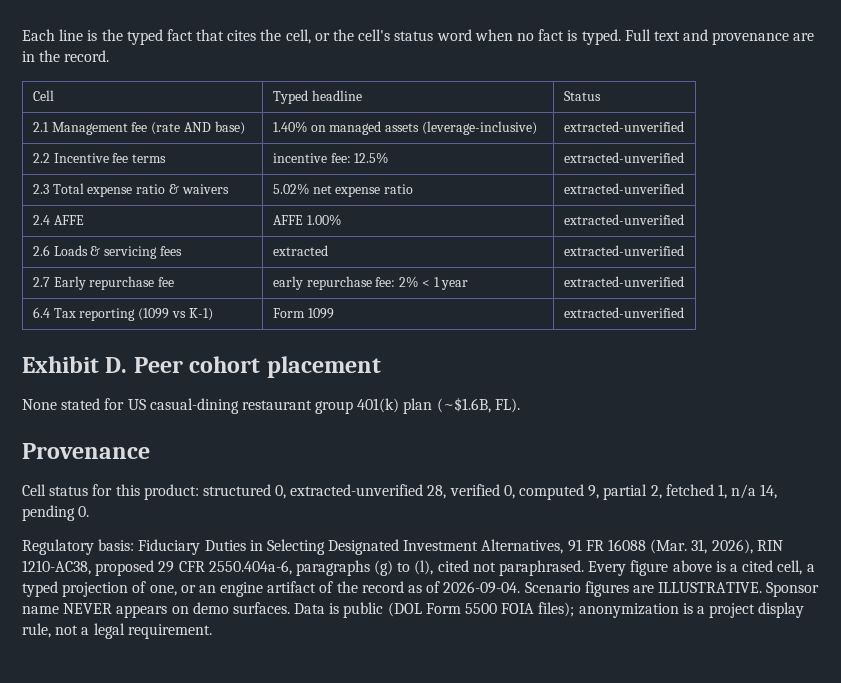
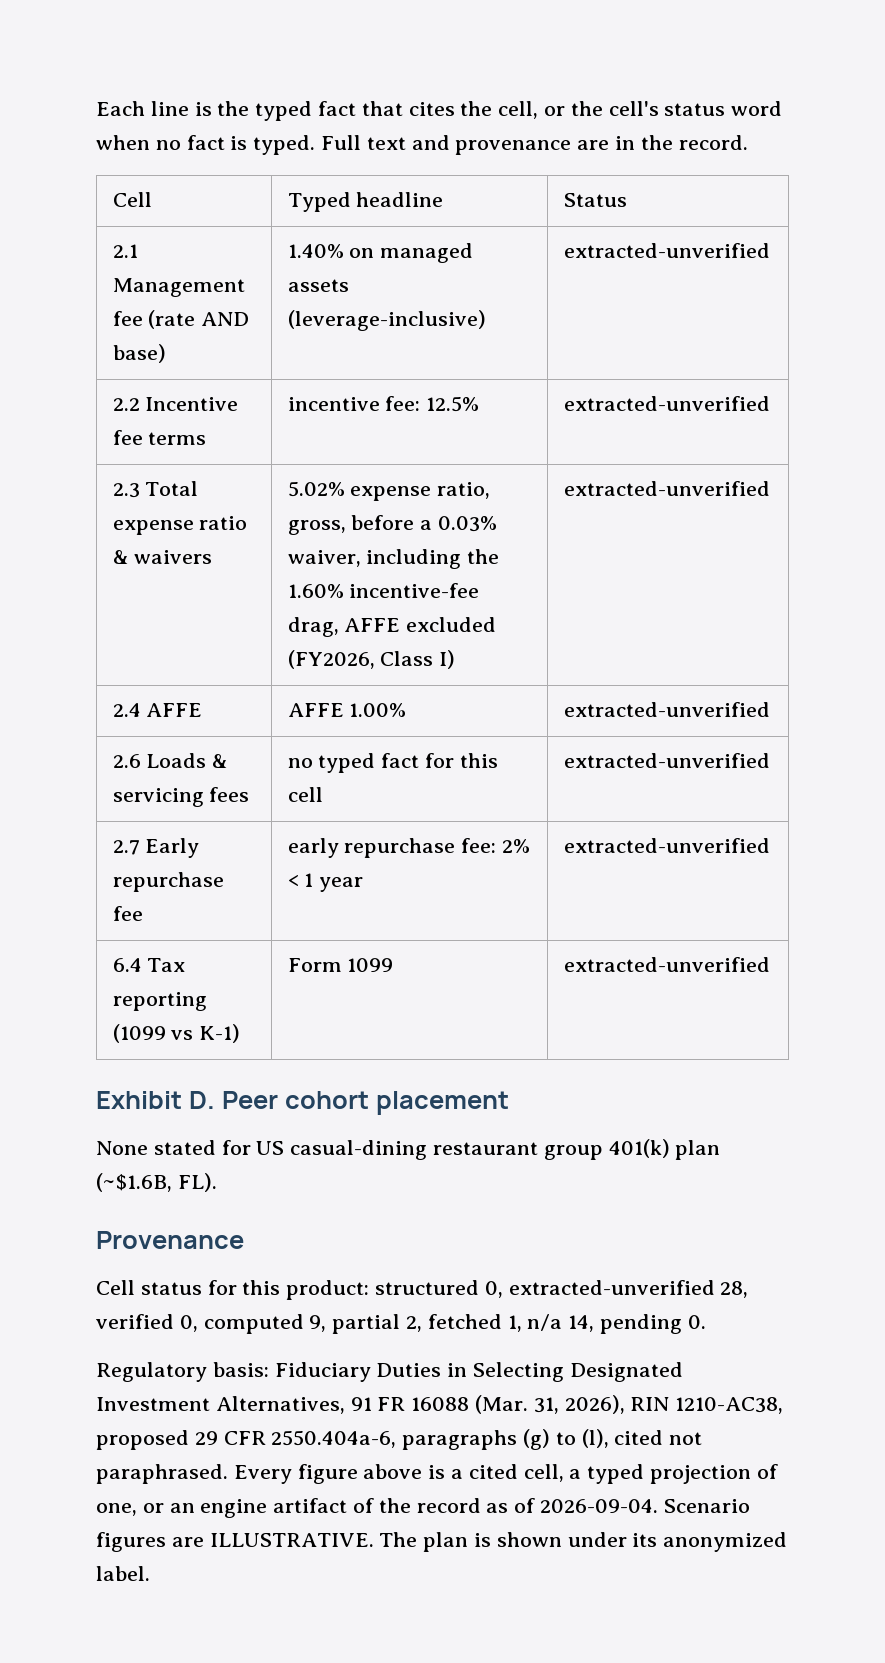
- 2.3 Total expense ratio & waivers | 5.02% net expense ratio | extracted-unverified
+ 2.3 Total expense ratio & waivers | 5.02% expense ratio, gross, before a 0.03% waiver, including the 1.60% incentive-fee drag, AFFE excluded (FY2026, Class I) | extracted-unverified
- 2.6 Loads & servicing fees | extracted | extracted-unverified
+ 2.6 Loads & servicing fees | no typed fact for this cell | extracted-unverified
- Sponsor name NEVER appears on demo surfaces. Data is public (DOL Form 5500 FOIA files); anonymization is a project display rule, not a legal requirement.
+ The plan is shown under its anonymized label.

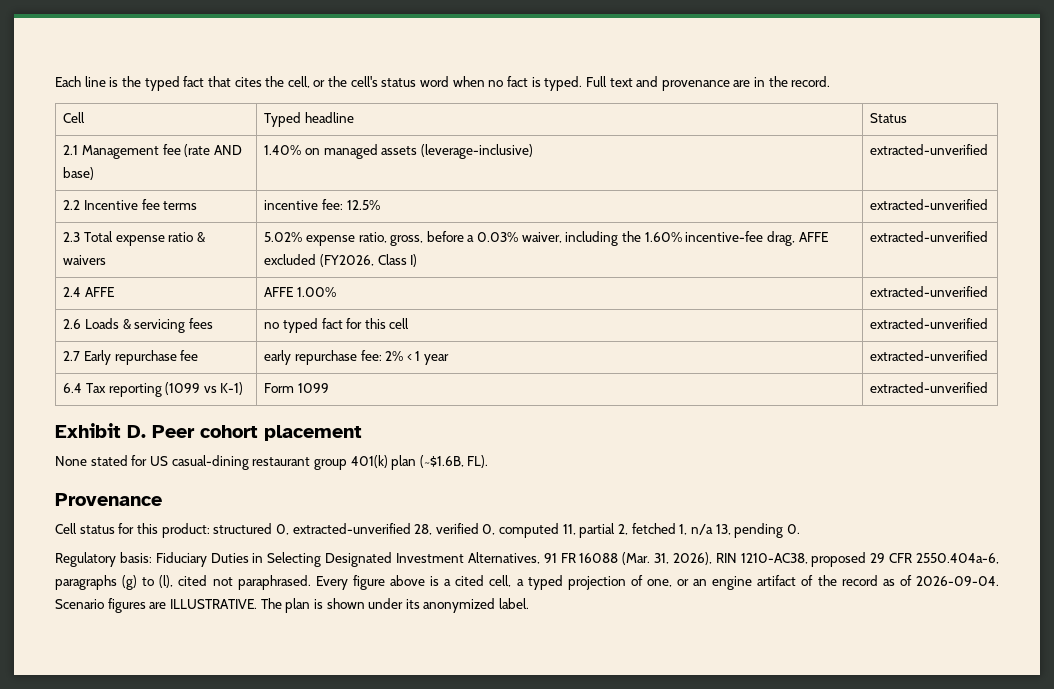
- Cell status for this product: structured 0, extracted-unverified 28, verified 0, computed 9, partial 2, fetched 1, n/a 14, pending 0.
+ Cell status for this product: structured 0, extracted-unverified 28, verified 0, computed 11, partial 2, fetched 1, n/a 13, pending 0.

